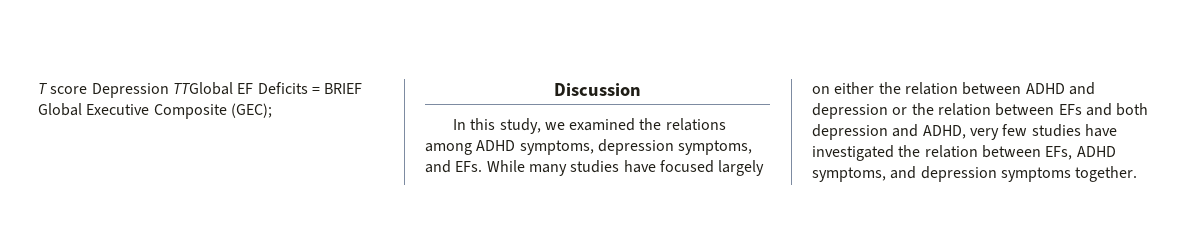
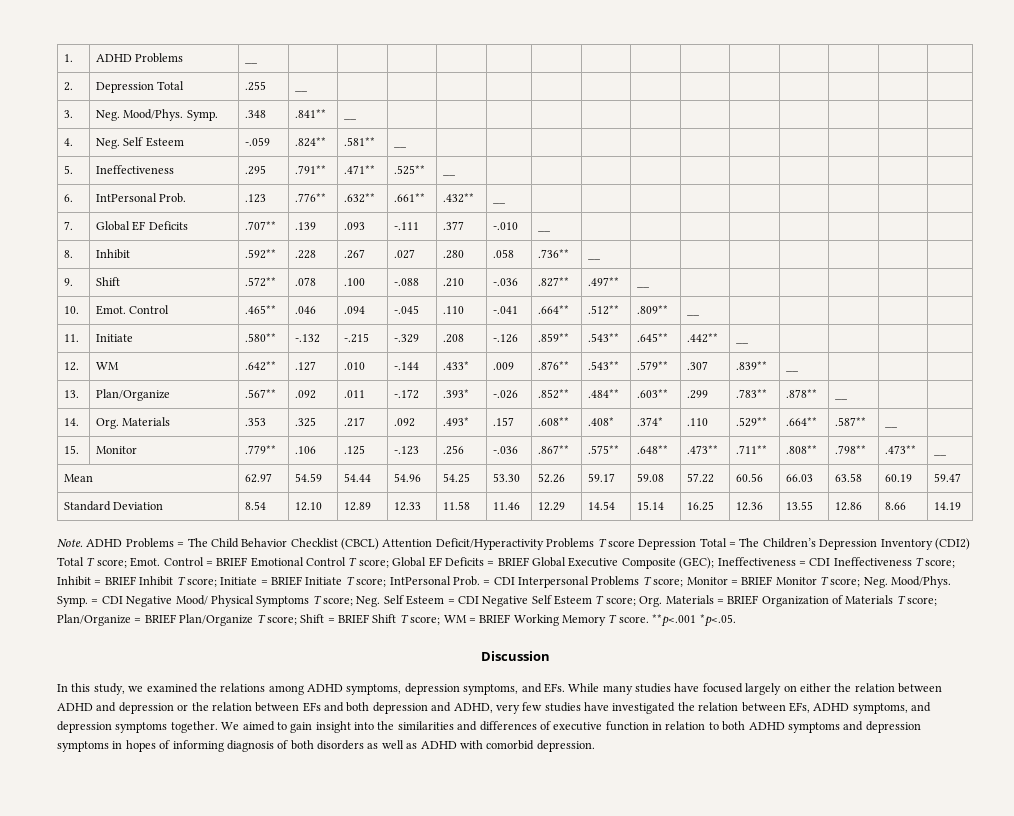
- T score Depression TTGlobal EF Deficits = BRIEF Global Executive Composite (GEC);
+ 1. | ADHD Problems | __ | | | | | | | | | | | | | |
+ 2. | Depression Total | .255 | __ | | | | | | | | | | | | |
+ 3. | Neg. Mood/Phys. Symp. | .348 | .841** | __ | | | | | | | | | | | |
+ 4. | Neg. Self Esteem | -.059 | .824** | .581** | __ | | | | | | | | | | |
+ 5. | Ineffectiveness | .295 | .791** | .471** | .525** | __ | | | | | | | | | |
+ 6. | IntPersonal Prob. | .123 | .776** | .632** | .661** | .432** | __ | | | | | | | | |
+ 7. | Global EF Deficits | .707** | .139 | .093 | -.111 | .377 | -.010 | __ | | | | | | | |
+ 8. | Inhibit | .592** | .228 | .267 | .027 | .280 | .058 | .736** | __ | | | | | | |
+ 9. | Shift | .572** | .078 | .100 | -.088 | .210 | -.036 | .827** | .497** | __ | | | | | |
+ 10. | Emot. Control | .465** | .046 | .094 | -.045 | .110 | -.041 | .664** | .512** | .809** | __ | | | | |
+ 11. | Initiate | .580** | -.132 | -.215 | -.329 | .208 | -.126 | .859** | .543** | .645** | .442** | __ | | | |
+ 12. | WM | .642** | .127 | .010 | -.144 | .433* | .009 | .876** | .543** | .579** | .307 | .839** | __ | | |
+ 13. | Plan/Organize | .567** | .092 | .011 | -.172 | .393* | -.026 | .852** | .484** | .603** | .299 | .783** | .878** | __ | |
+ 14. | Org. Materials | .353 | .325 | .217 | .092 | .493* | .157 | .608** | .408* | .374* | .110 | .529** | .664** | .587** | __ |
+ 15. | Monitor | .779** | .106 | .125 | -.123 | .256 | -.036 | .867** | .575** | .648** | .473** | .711** | .808** | .798** | .473** | __
+ Mean | 62.97 | 54.59 | 54.44 | 54.96 | 54.25 | 53.30 | 52.26 | 59.17 | 59.08 | 57.22 | 60.56 | 66.03 | 63.58 | 60.19 | 59.47
+ Standard Deviation | 8.54 | 12.10 | 12.89 | 12.33 | 11.58 | 11.46 | 12.29 | 14.54 | 15.14 | 16.25 | 12.36 | 13.55 | 12.86 | 8.66 | 14.19
+ Note. ADHD Problems = The Child Behavior Checklist (CBCL) Attention Deficit/Hyperactivity Problems T score Depression Total = The Children’s Depression Inventory (CDI2) Total T score; Emot. Control = BRIEF Emotional Control T score; Global EF Deficits = BRIEF Global Executive Composite (GEC); Ineffectiveness = CDI Ineffectiveness T score; Inhibit = BRIEF Inhibit T score; Initiate = BRIEF Initiate T score; IntPersonal Prob. = CDI Interpersonal Problems T score; Monitor = BRIEF Monitor T score; Neg. Mood/Phys. Symp. = CDI Negative Mood/ Physical Symptoms T score; Neg. Self Esteem = CDI Negative Self Esteem T score; Org. Materials = BRIEF Organization of Materials T score; Plan/Organize = BRIEF Plan/Organize T score; Shift = BRIEF Shift T score; WM = BRIEF Working Memory T score. **p<.001 *p<.05.
+ We aimed to gain insight into the similarities and differences of executive function in relation to both ADHD symptoms and depression symptoms in hopes of informing diagnosis of both disorders as well as ADHD with comorbid depression.

